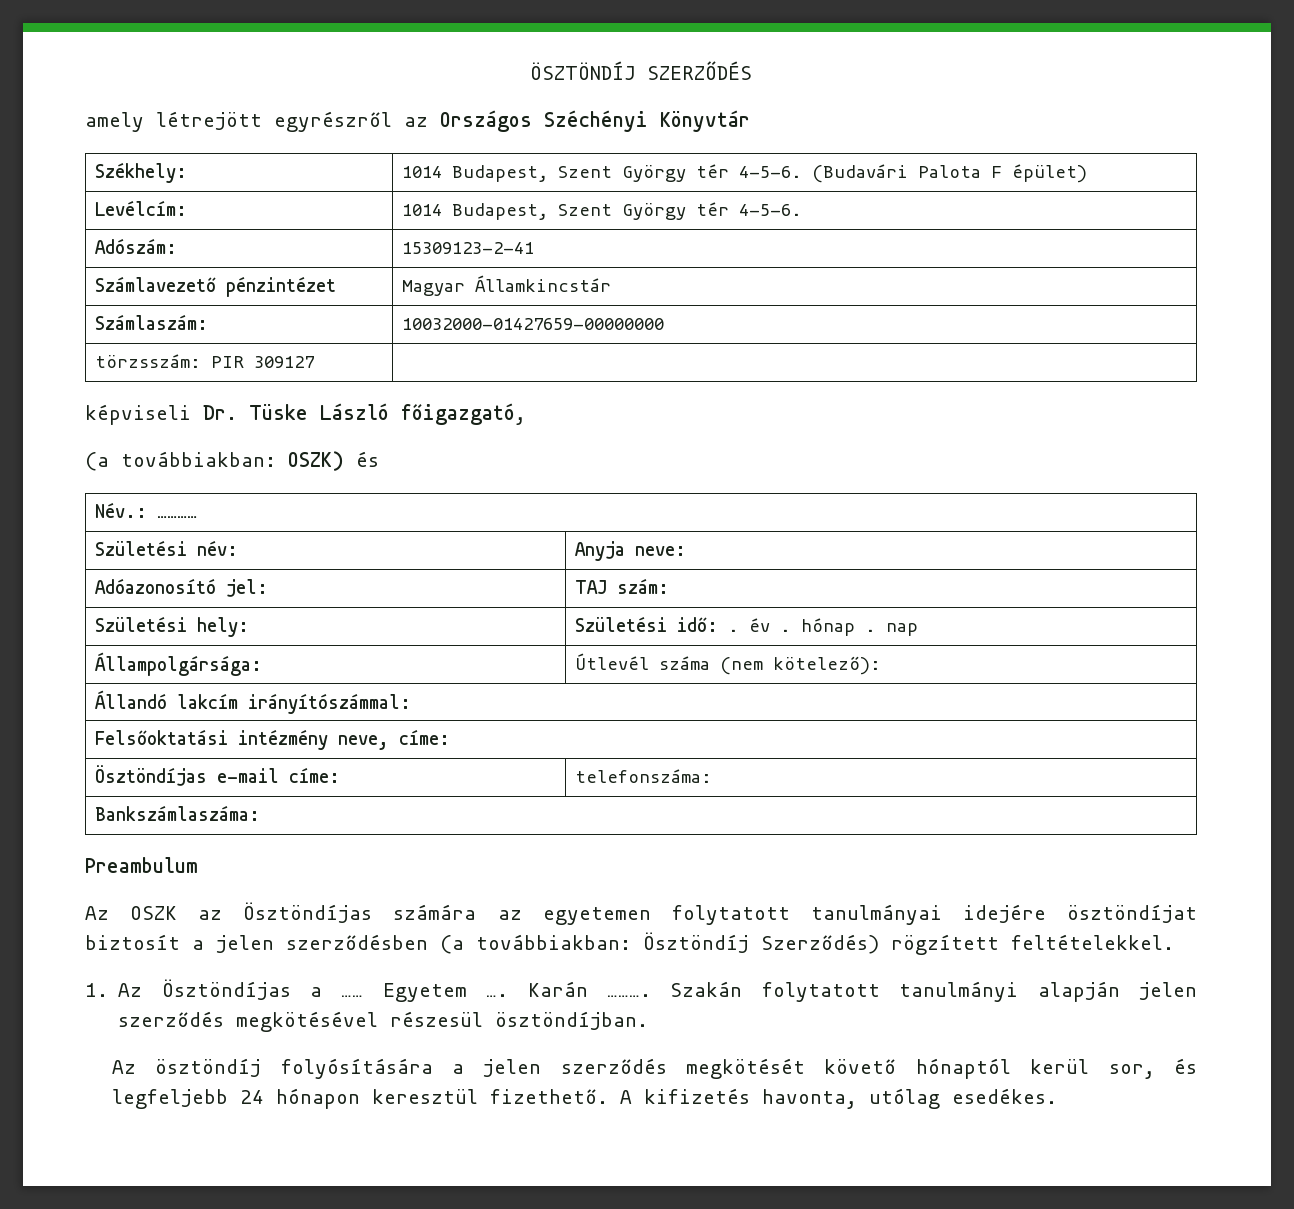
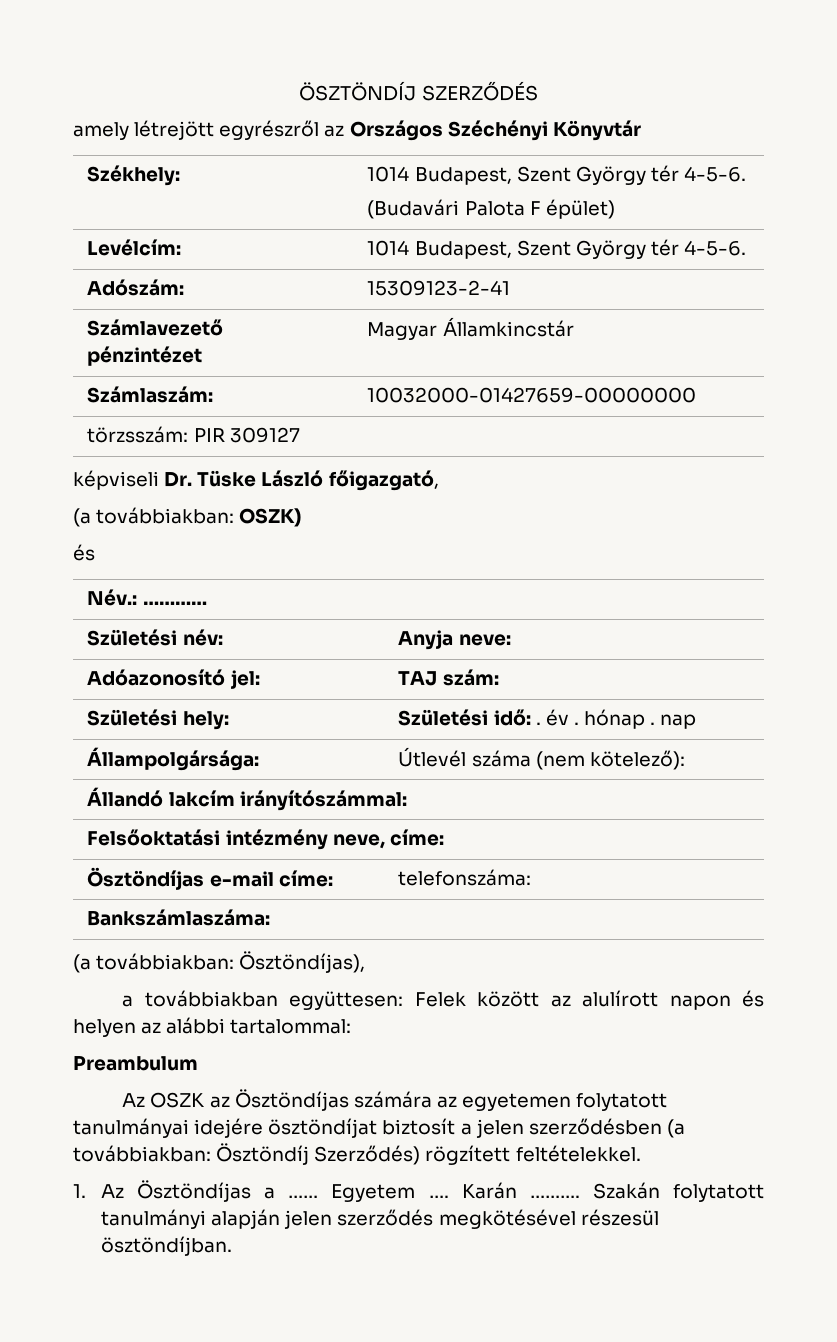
- Székhely: | 1014 Budapest, Szent György tér 4-5-6. (Budavári Palota F épület)
+ Székhely: | 1014 Budapest, Szent György tér 4-5-6.
+ (Budavári Palota F épület)
- (a továbbiakban: OSZK) és
+ (a továbbiakban: OSZK)
+ és
+ (a továbbiakban: Ösztöndíjas),
+ a továbbiakban együttesen: Felek között az alulírott napon és helyen az alábbi tartalommal:
- Az ösztöndíj folyósítására a jelen szerződés megkötését követő hónaptól kerül sor, és legfeljebb 24 hónapon keresztül fizethető. A kifizetés havonta, utólag esedékes.

